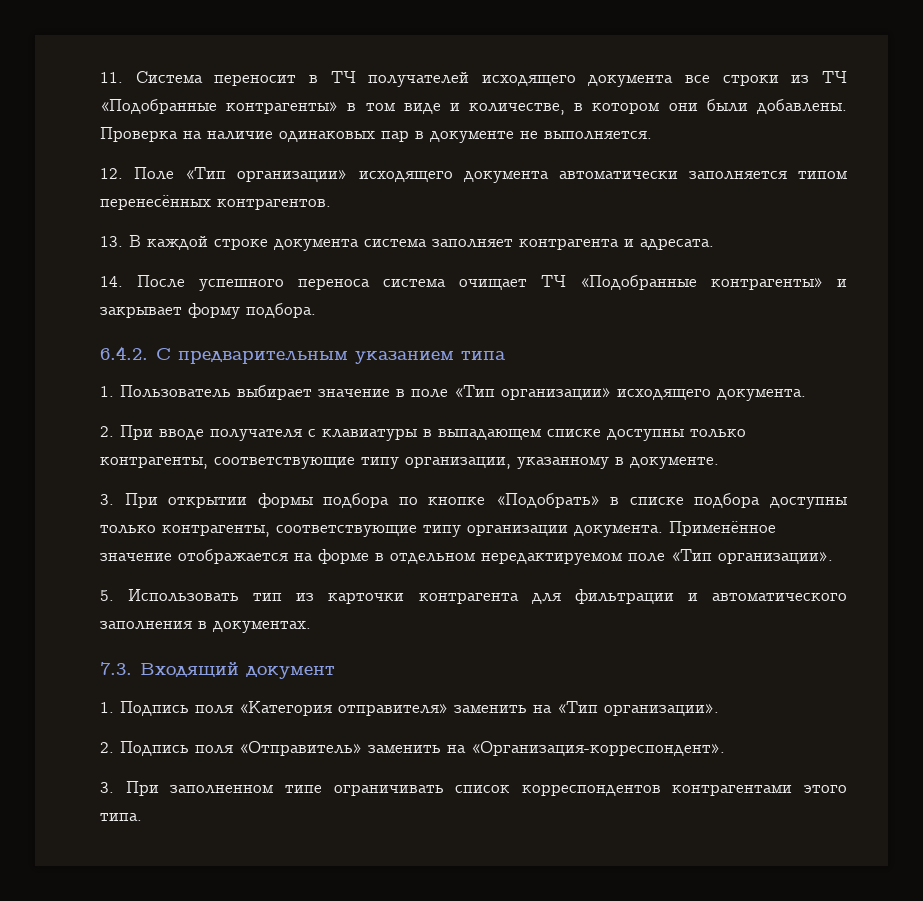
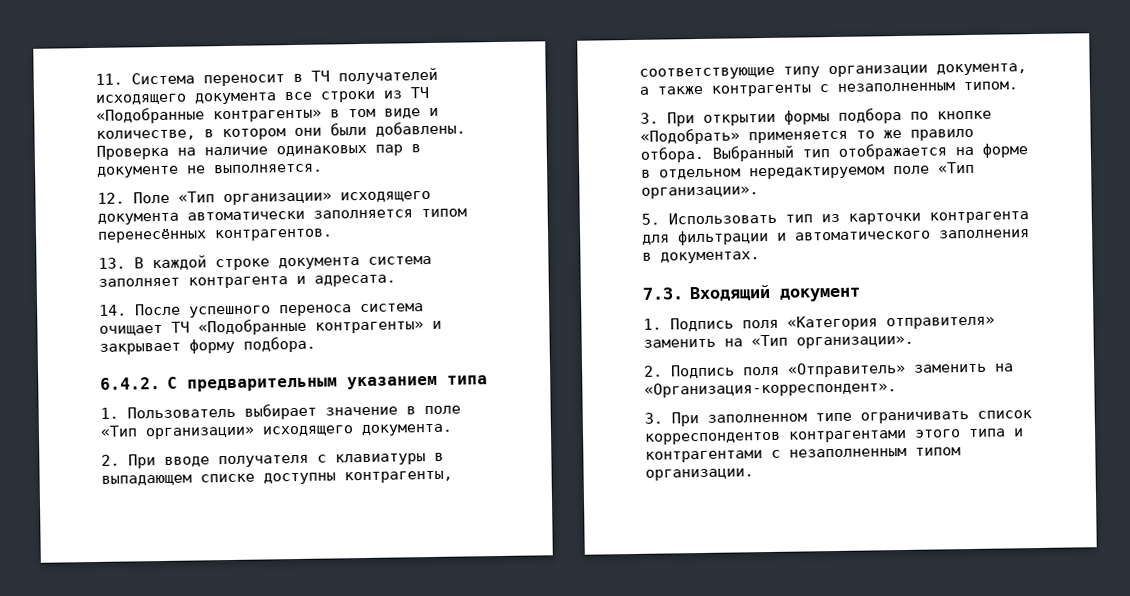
- 2. При вводе получателя с клавиатуры в выпадающем списке доступны только контрагенты, соответствующие типу организации, указанному в документе.
+ 2. При вводе получателя с клавиатуры в выпадающем списке доступны контрагенты, соответствующие типу организации документа, а также контрагенты с незаполненным типом.
- 3. При открытии формы подбора по кнопке «Подобрать» в списке подбора доступны только контрагенты, соответствующие типу организации документа. Применённое значение отображается на форме в отдельном нередактируемом поле «Тип организации».
+ 3. При открытии формы подбора по кнопке «Подобрать» применяется то же правило отбора. Выбранный тип отображается на форме в отдельном нередактируемом поле «Тип организации».
- 3. При заполненном типе ограничивать список корреспондентов контрагентами этого типа.
+ 3. При заполненном типе ограничивать список корреспондентов контрагентами этого типа и контрагентами с незаполненным типом организации.

